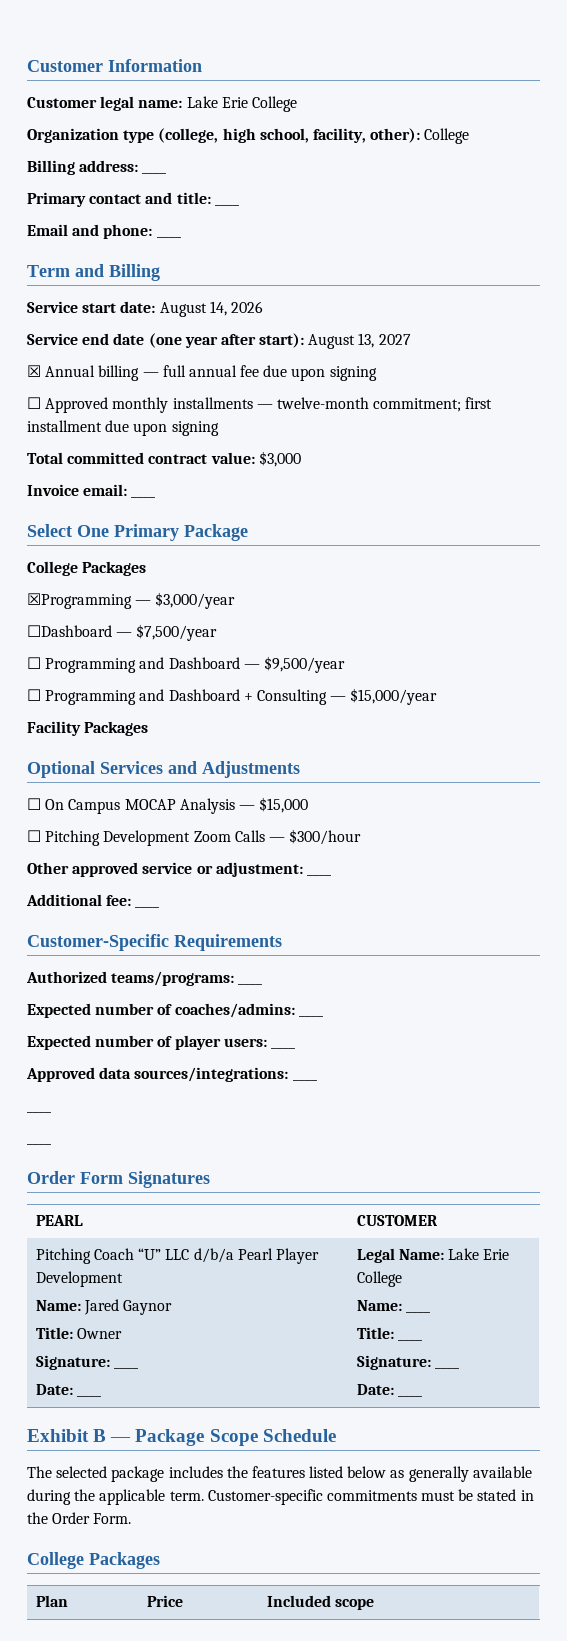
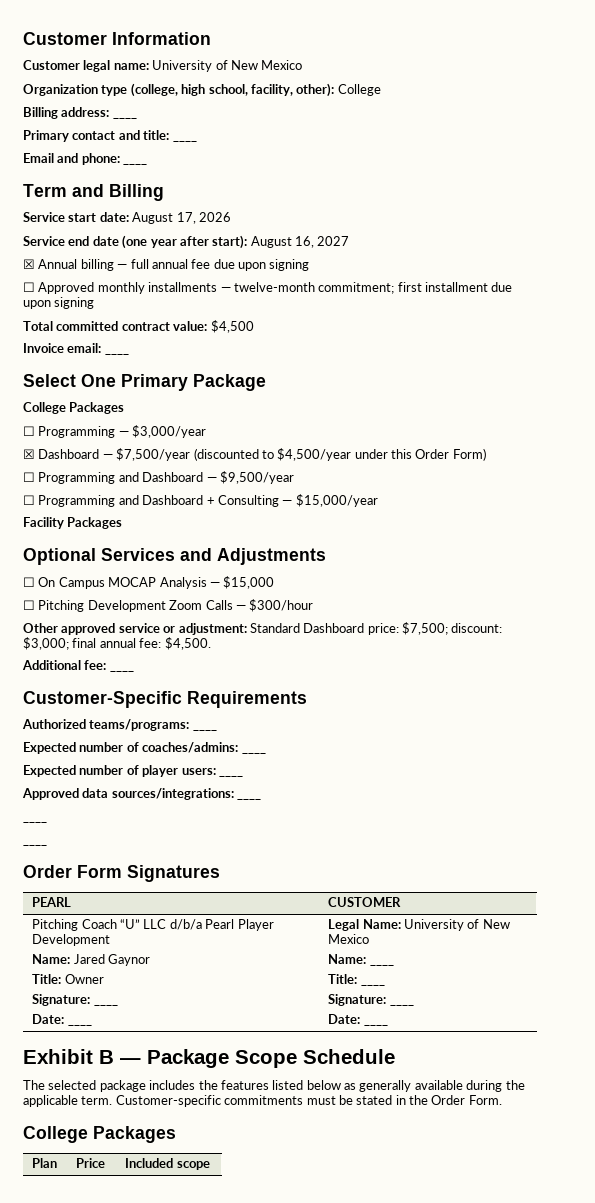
- Customer legal name: Lake Erie College
+ Customer legal name: University of New Mexico
- Service start date: August 14, 2026
+ Service start date: August 17, 2026
- Service end date (one year after start): August 13, 2027
+ Service end date (one year after start): August 16, 2027
- Total committed contract value: $3,000
+ Total committed contract value: $4,500
- ☒Programming — $3,000/year
+ ☐ Programming — $3,000/year
- ☐Dashboard — $7,500/year
+ ☒ Dashboard — $7,500/year (discounted to $4,500/year under this Order Form)
- Other approved service or adjustment: ____
+ Other approved service or adjustment: Standard Dashboard price: $7,500; discount: $3,000; final annual fee: $4,500.
  Pitching Coach “U” LLC d/b/a Pearl Player Development
  Name: Jared Gaynor
  Title: Owner
  Signature: ____
- Date: ____ | Legal Name: Lake Erie College
+ Date: ____ | Legal Name: University of New Mexico

